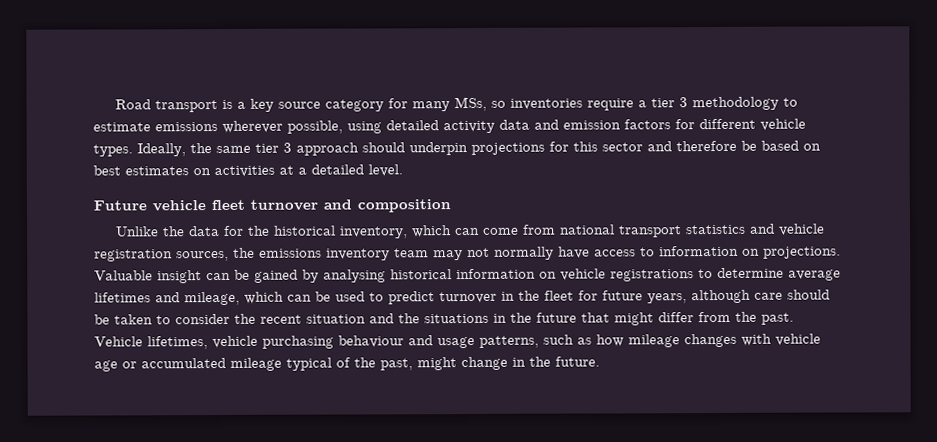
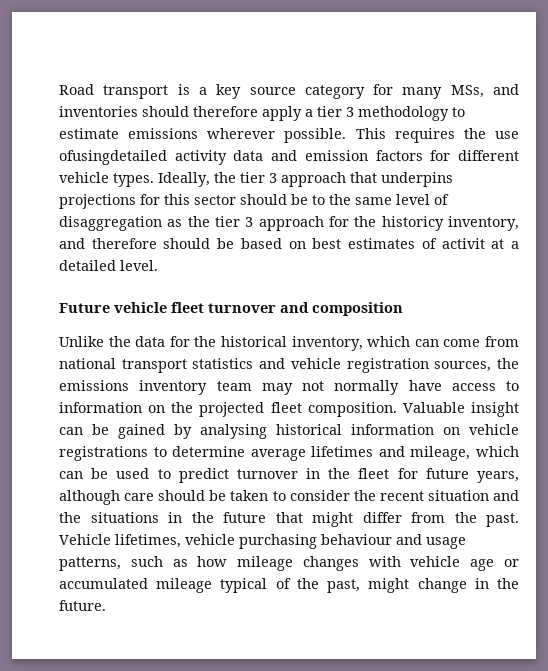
- Road transport is a key source category for many MSs, so inventories require a tier 3 methodology to estimate emissions wherever possible, using detailed activity data and emission factors for different vehicle types.
+ Road transport is a key source category for many MSs, and inventories should therefore apply a tier 3 methodology to estimate emissions wherever possible. This requires the use ofusingdetailed activity data and emission factors for different vehicle types.
- Ideally, the same tier 3 approach should underpin projections for this sector and therefore be based on best estimates on activities at a detailed level.
+ Ideally, the tier 3 approach that underpins projections for this sector should be to the same level of disaggregation as the tier 3 approach for the historicy inventory, and therefore should be based on best estimates of activit at a detailed level.
- Unlike the data for the historical inventory, which can come from national transport statistics and vehicle registration sources, the emissions inventory team may not normally have access to information on projections.
+ Unlike the data for the historical inventory, which can come from national transport statistics and vehicle registration sources, the emissions inventory team may not normally have access to information on the projected fleet composition.

